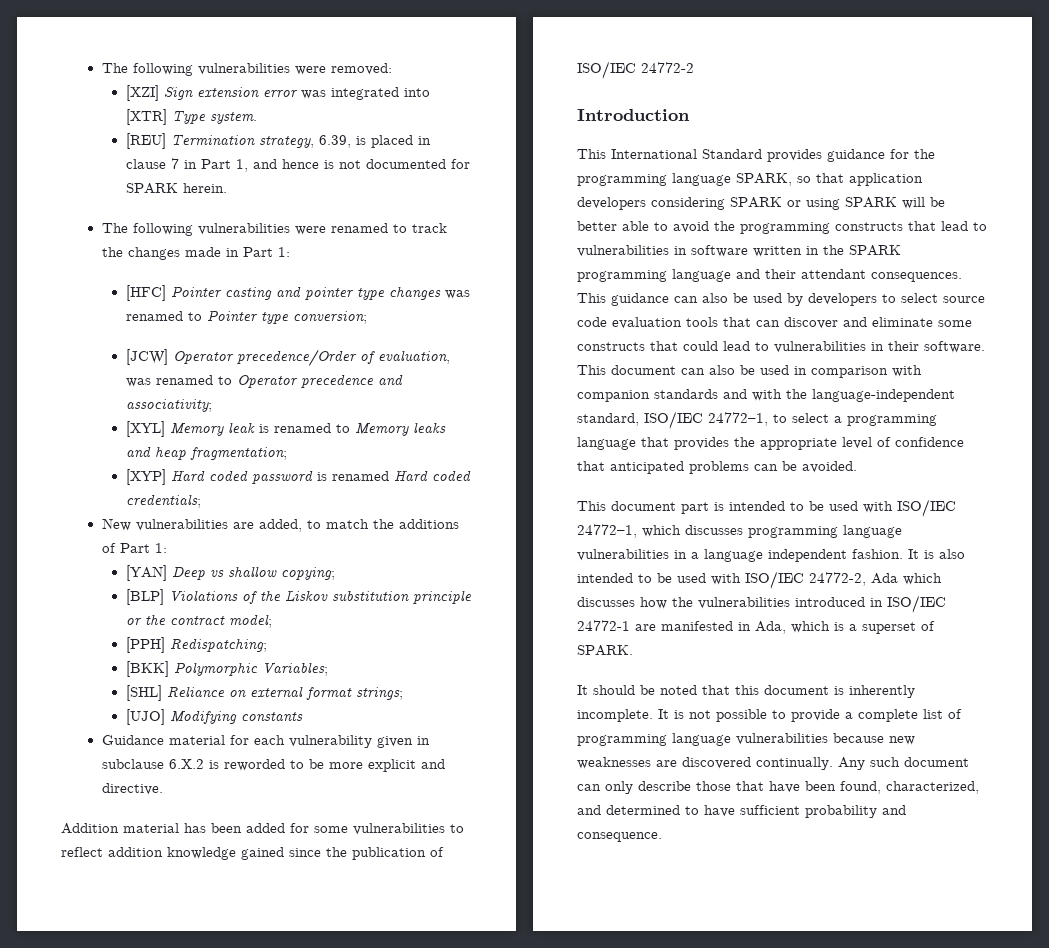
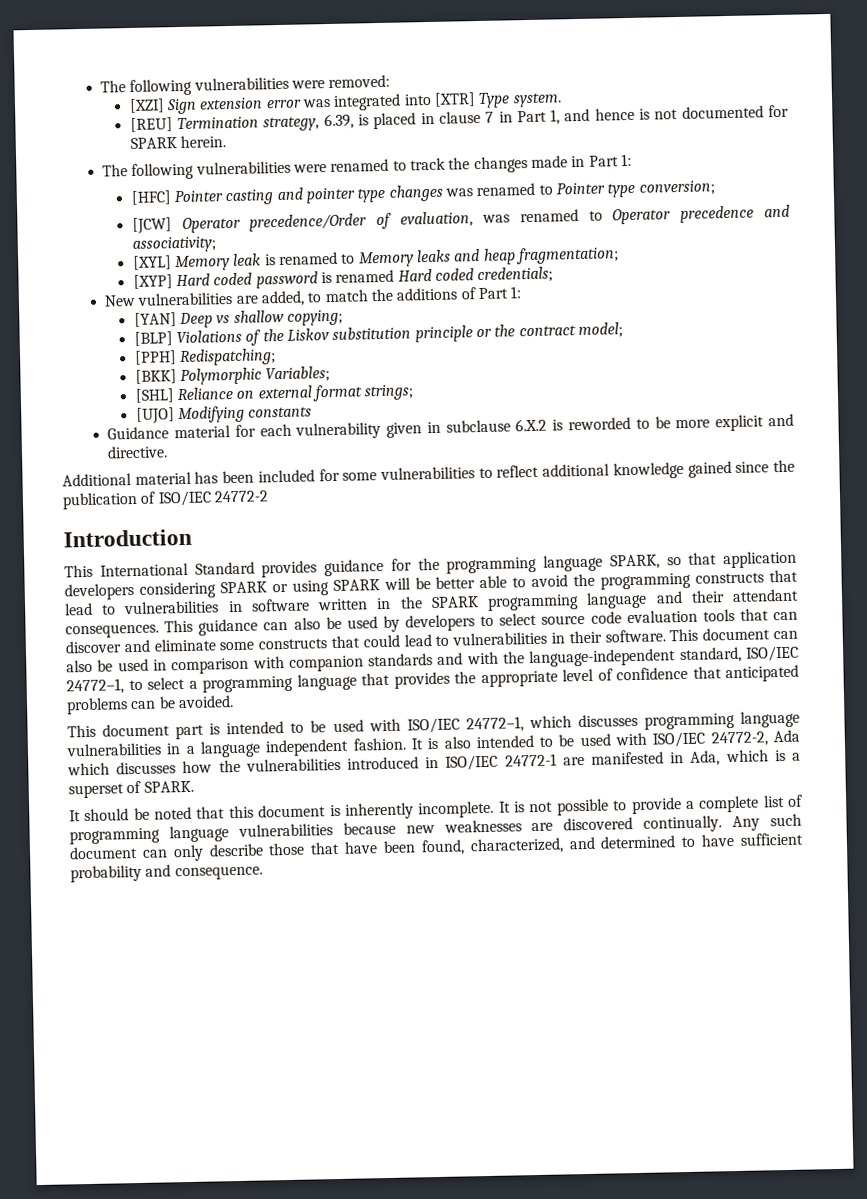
- Addition material has been added for some vulnerabilities to reflect addition knowledge gained since the publication of ISO/IEC 24772-2
+ Additional material has been included for some vulnerabilities to reflect additional knowledge gained since the publication of ISO/IEC 24772-2

